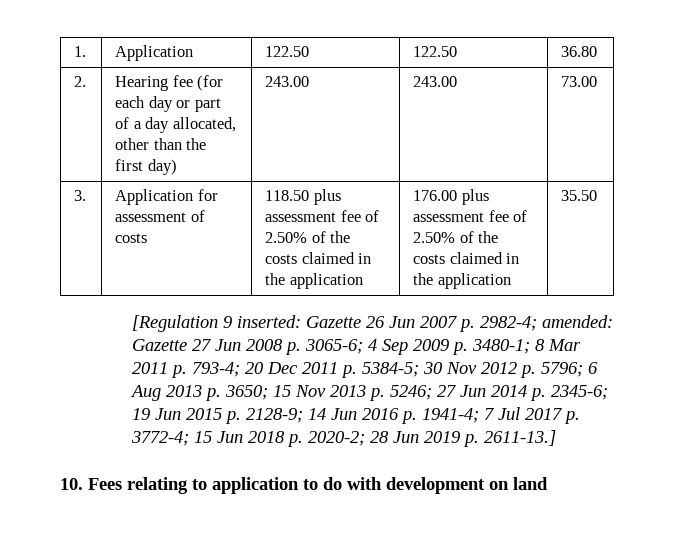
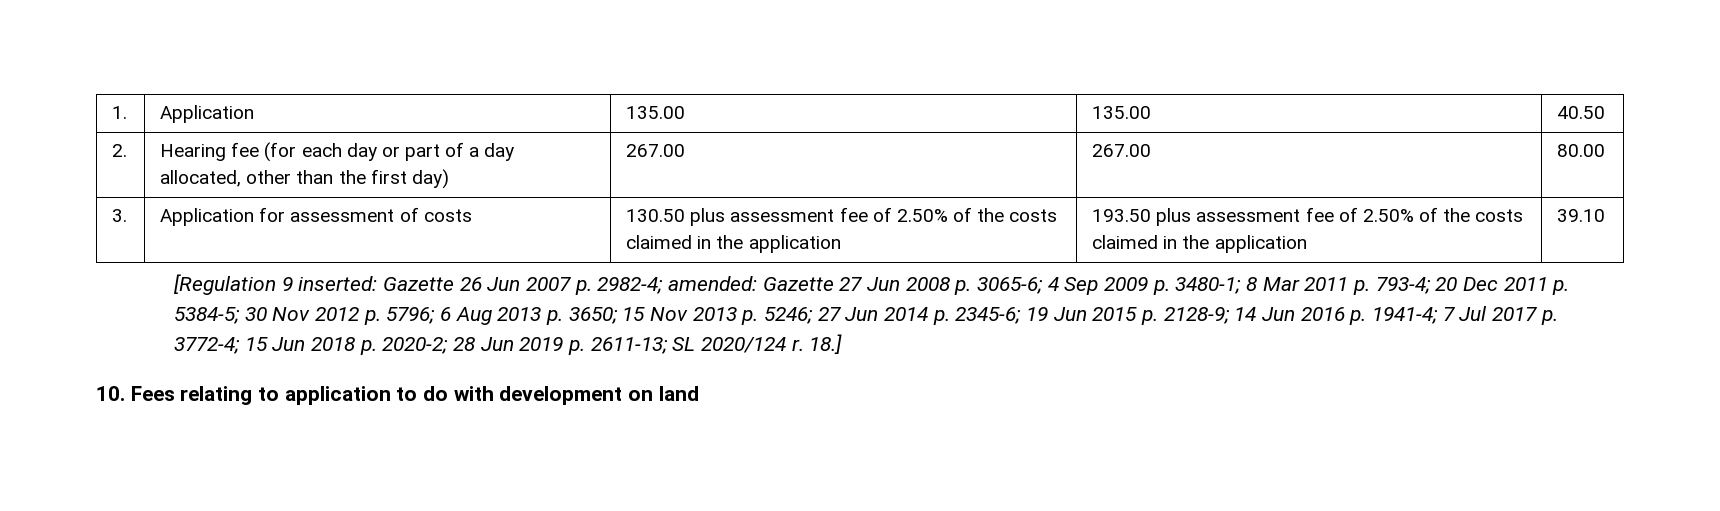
- 1. | Application | 122.50 | 122.50 | 36.80
+ 1. | Application | 135.00 | 135.00 | 40.50
- 2. | Hearing fee (for each day or part of a day allocated, other than the first day) | 243.00 | 243.00 | 73.00
+ 2. | Hearing fee (for each day or part of a day allocated, other than the first day) | 267.00 | 267.00 | 80.00
- 3. | Application for assessment of costs | 118.50 plus assessment fee of 2.50% of the costs claimed in the application | 176.00 plus assessment fee of 2.50% of the costs claimed in the application | 35.50
+ 3. | Application for assessment of costs | 130.50 plus assessment fee of 2.50% of the costs claimed in the application | 193.50 plus assessment fee of 2.50% of the costs claimed in the application | 39.10
- 28 Jun 2019 p. 2611-13.]
+ 28 Jun 2019 p. 2611-13; SL 2020/124 r. 18.]

